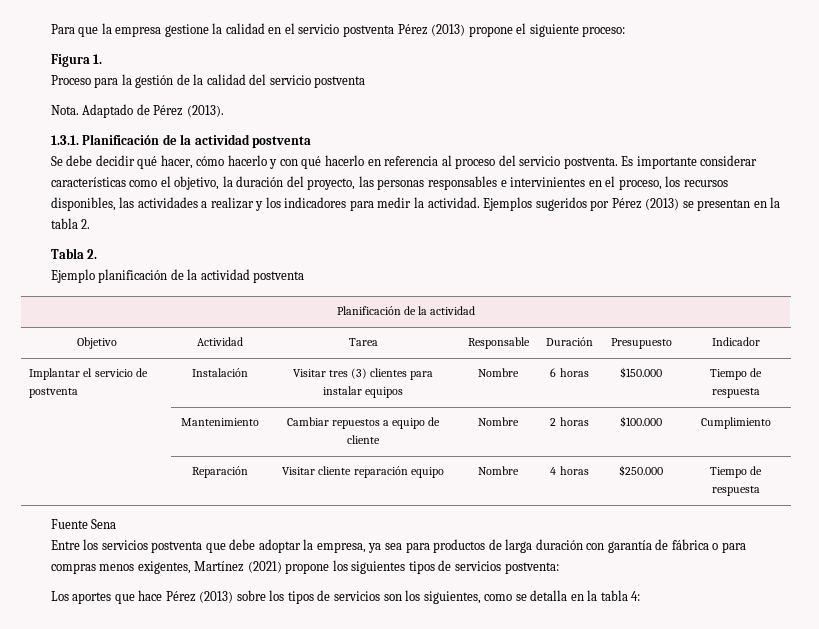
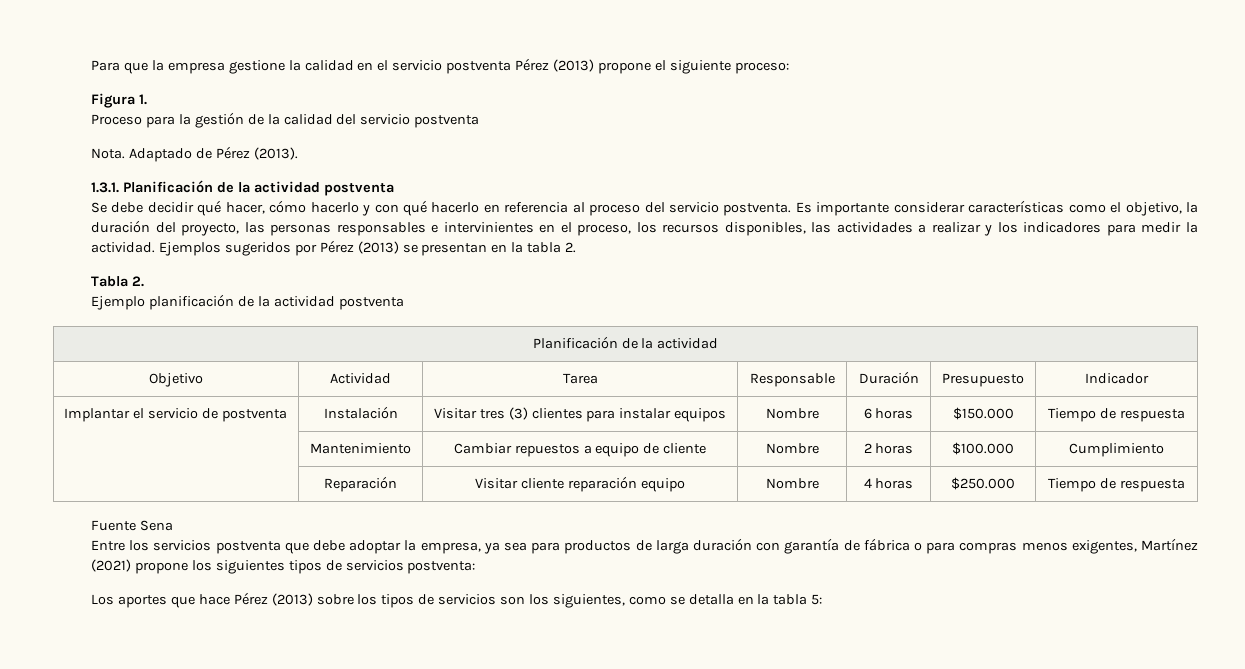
- Los aportes que hace Pérez (2013) sobre los tipos de servicios son los siguientes, como se detalla en la tabla 4:
+ Los aportes que hace Pérez (2013) sobre los tipos de servicios son los siguientes, como se detalla en la tabla 5:

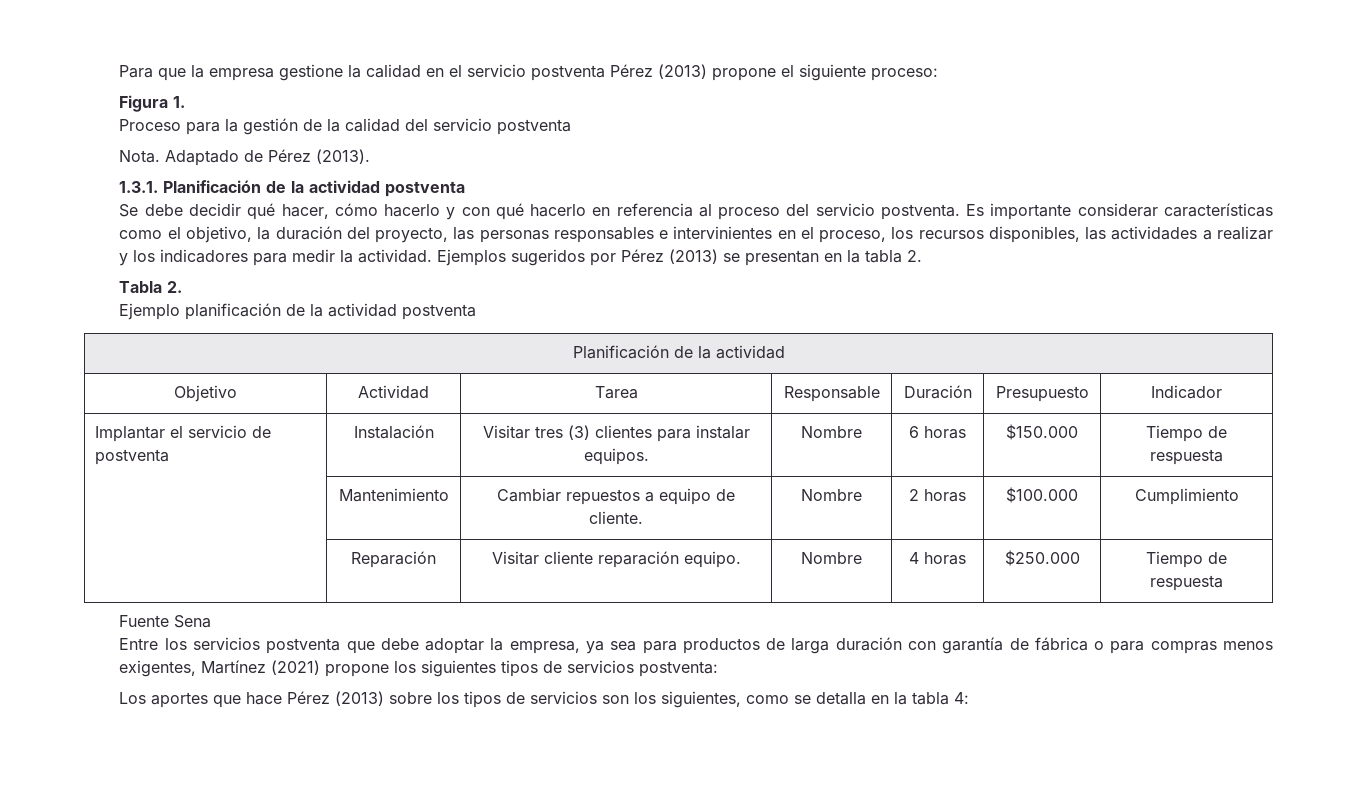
- Implantar el servicio de postventa | Instalación | Visitar tres (3) clientes para instalar equipos | Nombre | 6 horas | $150.000 | Tiempo de respuesta
+ Implantar el servicio de postventa | Instalación | Visitar tres (3) clientes para instalar equipos. | Nombre | 6 horas | $150.000 | Tiempo de respuesta
- | Mantenimiento | Cambiar repuestos a equipo de cliente | Nombre | 2 horas | $100.000 | Cumplimiento
+ | Mantenimiento | Cambiar repuestos a equipo de cliente. | Nombre | 2 horas | $100.000 | Cumplimiento
- | Reparación | Visitar cliente reparación equipo | Nombre | 4 horas | $250.000 | Tiempo de respuesta
+ | Reparación | Visitar cliente reparación equipo. | Nombre | 4 horas | $250.000 | Tiempo de respuesta
- Los aportes que hace Pérez (2013) sobre los tipos de servicios son los siguientes, como se detalla en la tabla 5:
+ Los aportes que hace Pérez (2013) sobre los tipos de servicios son los siguientes, como se detalla en la tabla 4:

